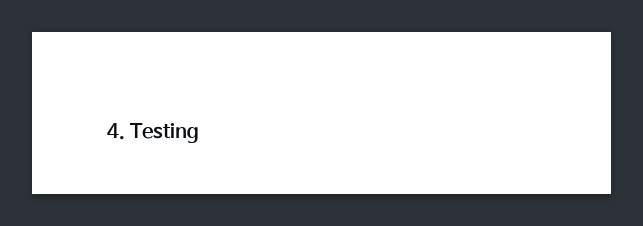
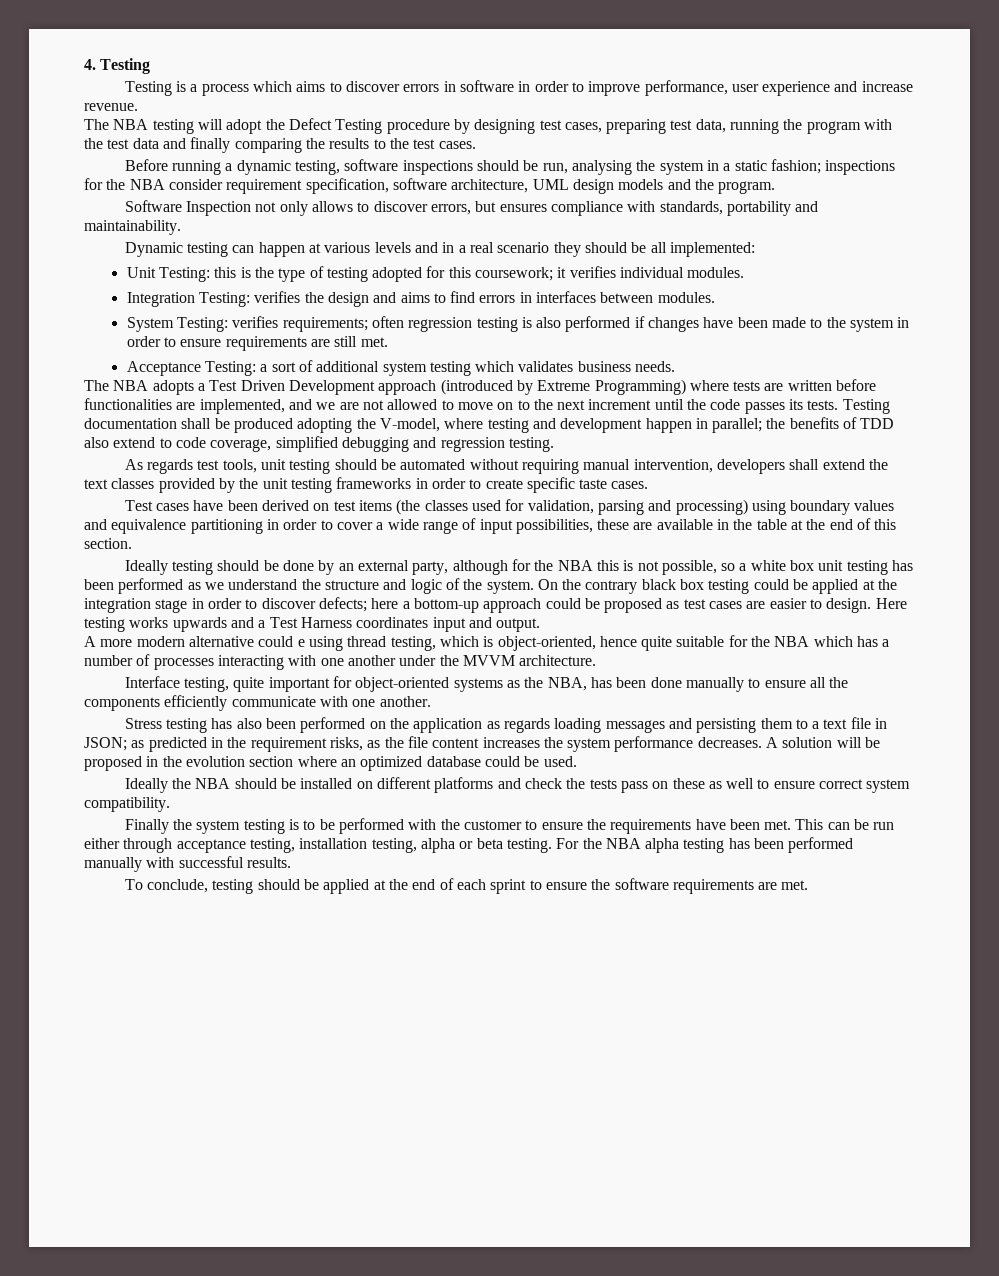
+ Testing is a process which aims to discover errors in software in order to improve performance, user experience and increase revenue.
+ The NBA testing will adopt the Defect Testing procedure by designing test cases, preparing test data, running the program with the test data and finally comparing the results to the test cases.
+ Before running a dynamic testing, software inspections should be run, analysing the system in a static fashion; inspections for the NBA consider requirement specification, software architecture, UML design models and the program.
+ Software Inspection not only allows to discover errors, but ensures compliance with standards, portability and maintainability.
+ Dynamic testing can happen at various levels and in a real scenario they should be all implemented:
+ Unit Testing: this is the type of testing adopted for this coursework; it verifies individual modules.
+ Integration Testing: verifies the design and aims to find errors in interfaces between modules.
+ System Testing: verifies requirements; often regression testing is also performed if changes have been made to the system in order to ensure requirements are still met.
+ Acceptance Testing: a sort of additional system testing which validates business needs.
+ The NBA adopts a Test Driven Development approach (introduced by Extreme Programming) where tests are written before functionalities are implemented, and we are not allowed to move on to the next increment until the code passes its tests. Testing documentation shall be produced adopting the V-model, where testing and development happen in parallel; the benefits of TDD also extend to code coverage, simplified debugging and regression testing.
+ As regards test tools, unit testing should be automated without requiring manual intervention, developers shall extend the text classes provided by the unit testing frameworks in order to create specific taste cases.
+ Test cases have been derived on test items (the classes used for validation, parsing and processing) using boundary values and equivalence partitioning in order to cover a wide range of input possibilities, these are available in the table at the end of this section.
+ Ideally testing should be done by an external party, although for the NBA this is not possible, so a white box unit testing has been performed as we understand the structure and logic of the system. On the contrary black box testing could be applied at the integration stage in order to discover defects; here a bottom-up approach could be proposed as test cases are easier to design. Here testing works upwards and a Test Harness coordinates input and output.
+ A more modern alternative could e using thread testing, which is object-oriented, hence quite suitable for the NBA which has a number of processes interacting with one another under the MVVM architecture.
+ Interface testing, quite important for object-oriented systems as the NBA, has been done manually to ensure all the components efficiently communicate with one another.
+ Stress testing has also been performed on the application as regards loading messages and persisting them to a text file in JSON; as predicted in the requirement risks, as the file content increases the system performance decreases. A solution will be proposed in the evolution section where an optimized database could be used.
+ Ideally the NBA should be installed on different platforms and check the tests pass on these as well to ensure correct system compatibility.
+ Finally the system testing is to be performed with the customer to ensure the requirements have been met. This can be run either through acceptance testing, installation testing, alpha or beta testing. For the NBA alpha testing has been performed manually with successful results.
+ To conclude, testing should be applied at the end of each sprint to ensure the software requirements are met.

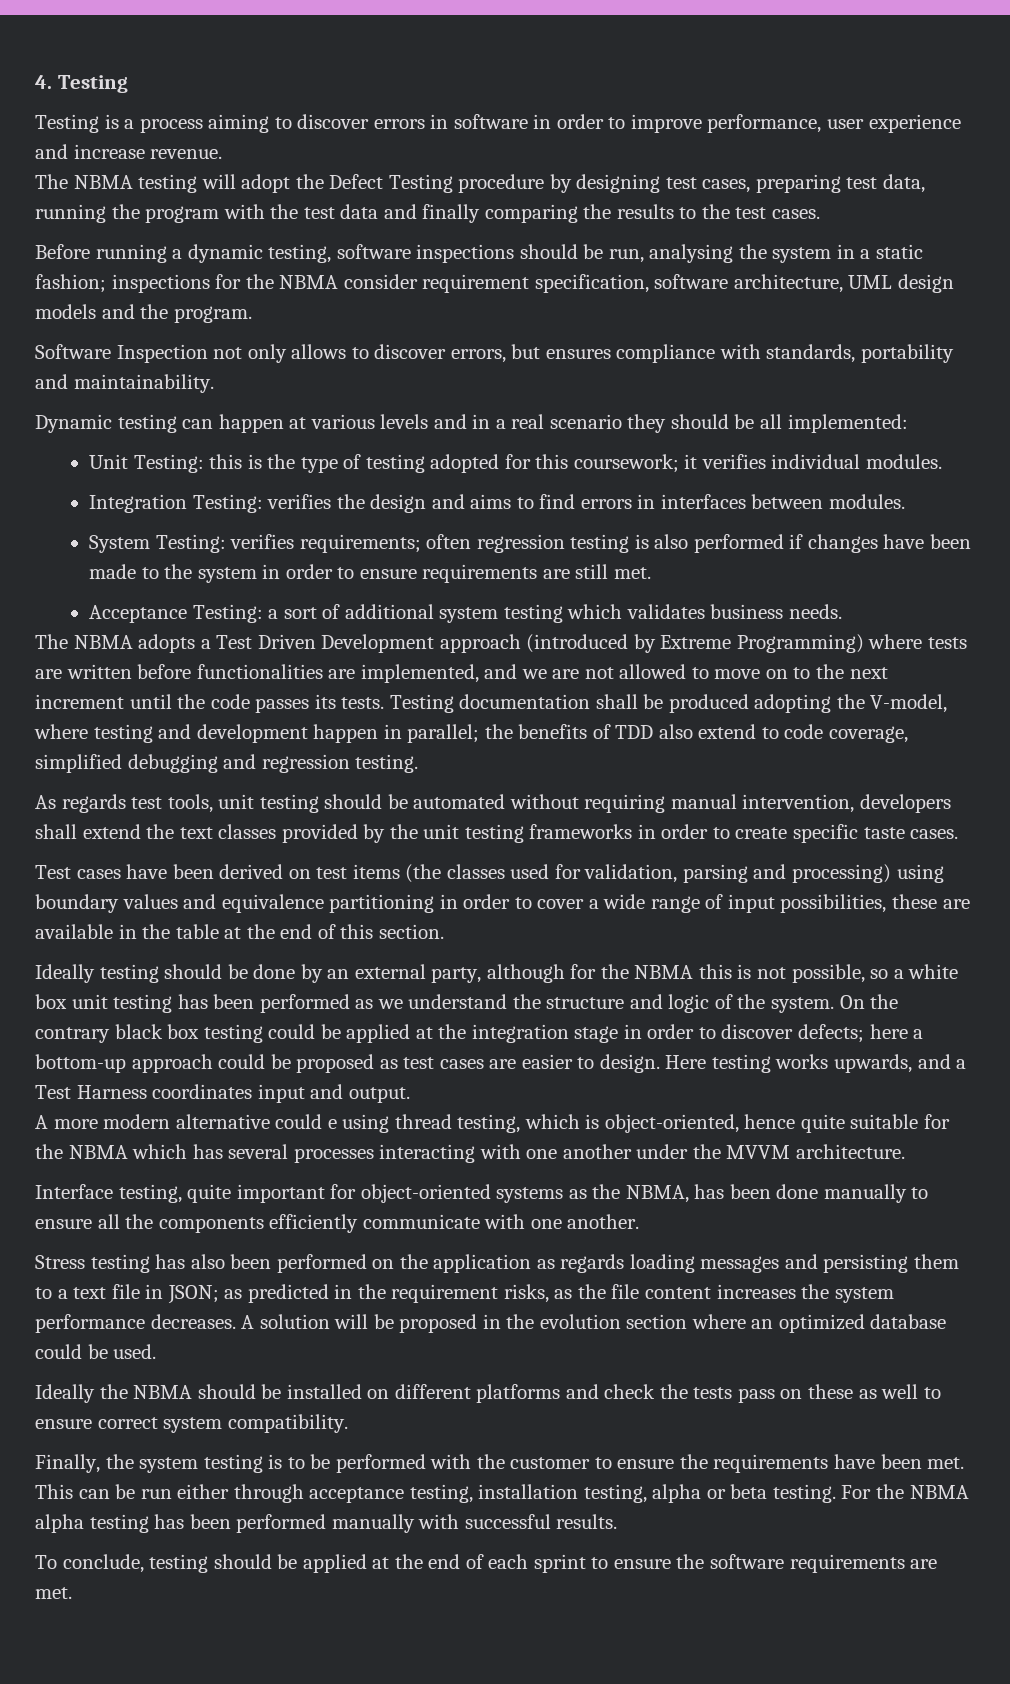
- Testing is a process which aims to discover errors in software in order to improve performance, user experience and increase revenue.
+ Testing is a process aiming to discover errors in software in order to improve performance, user experience and increase revenue.
- The NBA testing will adopt the Defect Testing procedure by designing test cases, preparing test data, running the program with the test data and finally comparing the results to the test cases.
+ The NBMA testing will adopt the Defect Testing procedure by designing test cases, preparing test data, running the program with the test data and finally comparing the results to the test cases.
- Before running a dynamic testing, software inspections should be run, analysing the system in a static fashion; inspections for the NBA consider requirement specification, software architecture, UML design models and the program.
+ Before running a dynamic testing, software inspections should be run, analysing the system in a static fashion; inspections for the NBMA consider requirement specification, software architecture, UML design models and the program.
- The NBA adopts a Test Driven Development approach (introduced by Extreme Programming) where tests are written before functionalities are implemented, and we are not allowed to move on to the next increment until the code passes its tests.
+ The NBMA adopts a Test Driven Development approach (introduced by Extreme Programming) where tests are written before functionalities are implemented, and we are not allowed to move on to the next increment until the code passes its tests.
- Ideally testing should be done by an external party, although for the NBA this is not possible, so a white box unit testing has been performed as we understand the structure and logic of the system.
+ Ideally testing should be done by an external party, although for the NBMA this is not possible, so a white box unit testing has been performed as we understand the structure and logic of the system.
- Here testing works upwards and a Test Harness coordinates input and output.
+ Here testing works upwards, and a Test Harness coordinates input and output.
- A more modern alternative could e using thread testing, which is object-oriented, hence quite suitable for the NBA which has a number of processes interacting with one another under the MVVM architecture.
+ A more modern alternative could e using thread testing, which is object-oriented, hence quite suitable for the NBMA which has several processes interacting with one another under the MVVM architecture.
- Interface testing, quite important for object-oriented systems as the NBA, has been done manually to ensure all the components efficiently communicate with one another.
+ Interface testing, quite important for object-oriented systems as the NBMA, has been done manually to ensure all the components efficiently communicate with one another.
- Ideally the NBA should be installed on different platforms and check the tests pass on these as well to ensure correct system compatibility.
+ Ideally the NBMA should be installed on different platforms and check the tests pass on these as well to ensure correct system compatibility.
- Finally the system testing is to be performed with the customer to ensure the requirements have been met.
+ Finally, the system testing is to be performed with the customer to ensure the requirements have been met.
- For the NBA alpha testing has been performed manually with successful results.
+ For the NBMA alpha testing has been performed manually with successful results.

